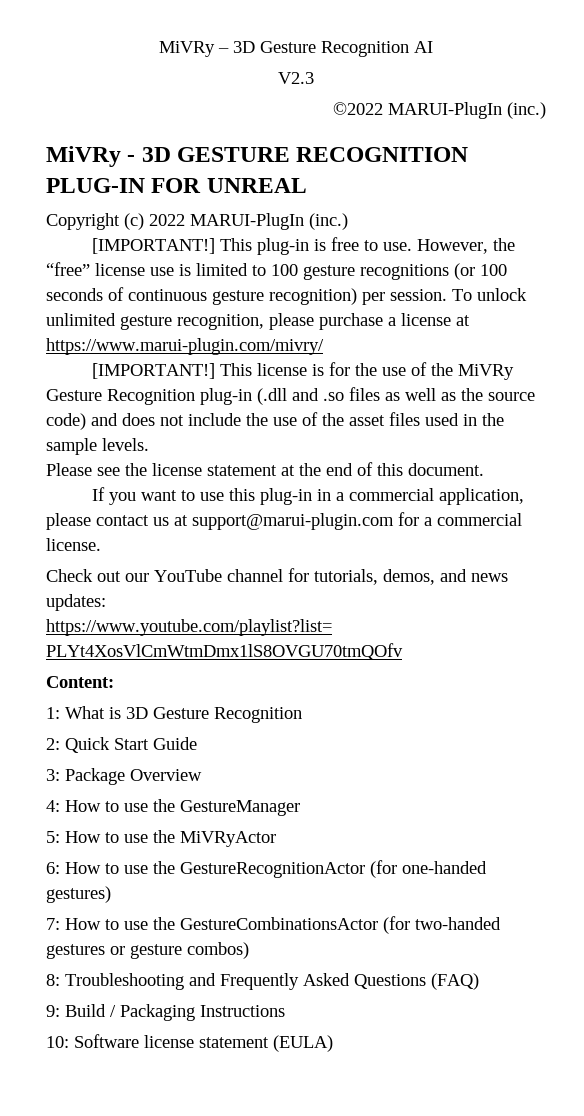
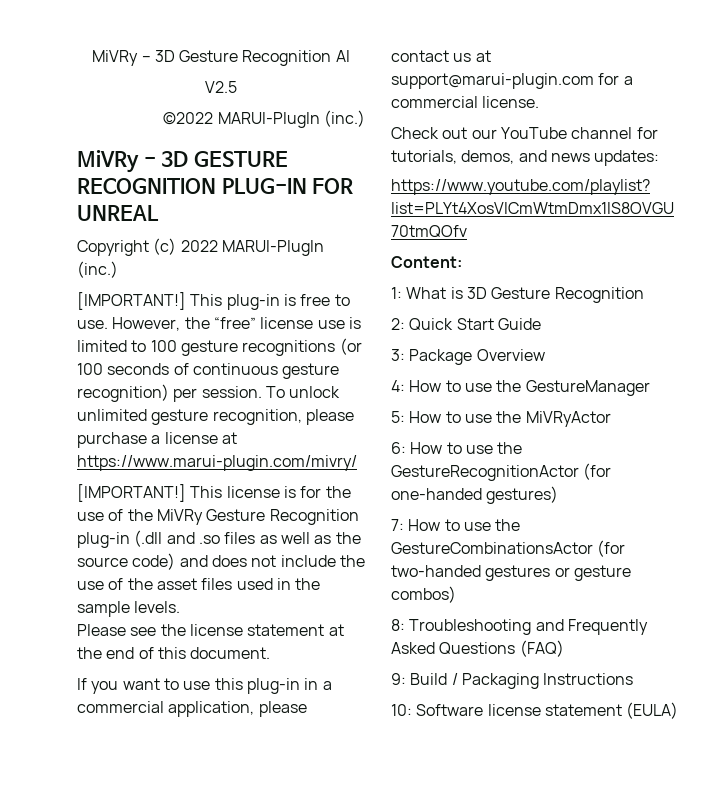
- V2.3
+ V2.5

